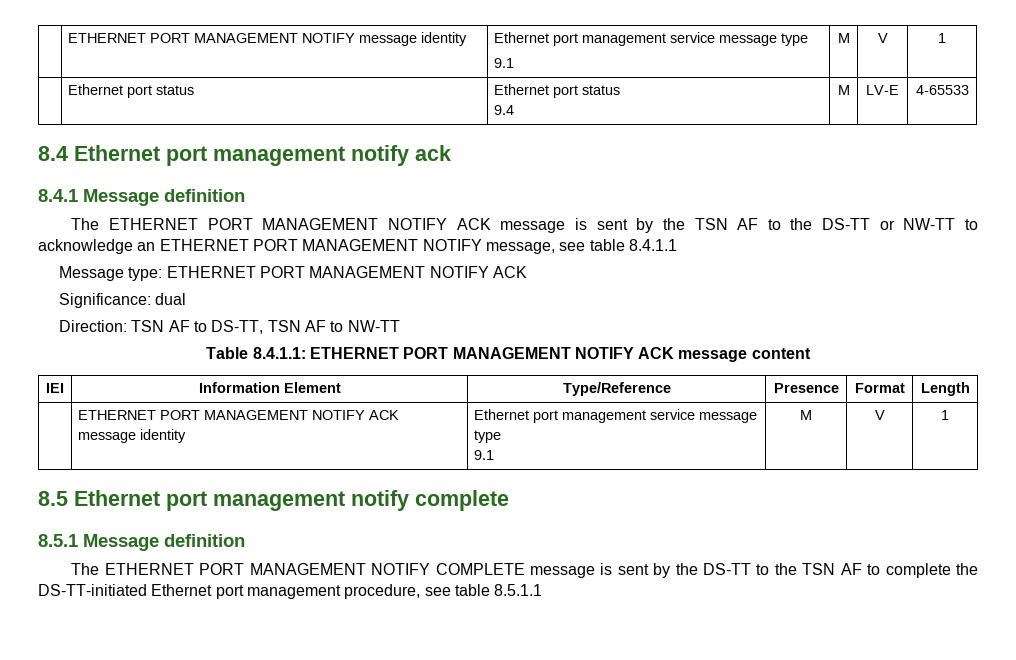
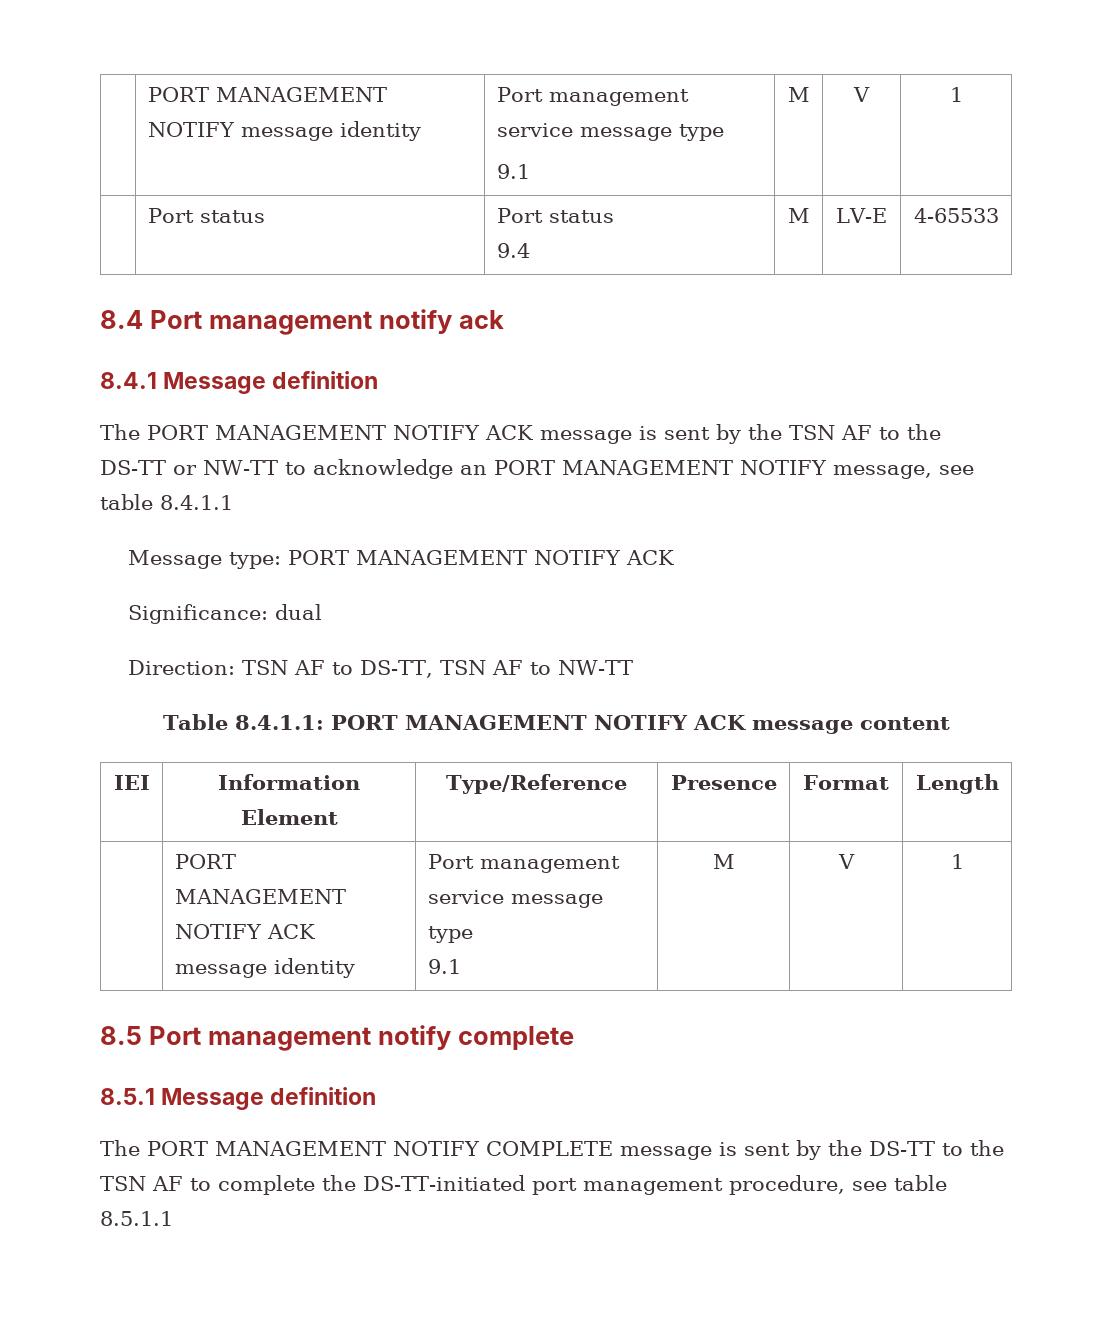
- | ETHERNET PORT MANAGEMENT NOTIFY message identity | Ethernet port management service message type
+ | PORT MANAGEMENT NOTIFY message identity | Port management service message type
- | Ethernet port status | Ethernet port status
+ | Port status | Port status
- 8.4 Ethernet port management notify ack
+ 8.4 Port management notify ack
- The ETHERNET PORT MANAGEMENT NOTIFY ACK message is sent by the TSN AF to the DS-TT or NW-TT to acknowledge an ETHERNET PORT MANAGEMENT NOTIFY message, see table 8.4.1.1
+ The PORT MANAGEMENT NOTIFY ACK message is sent by the TSN AF to the DS-TT or NW-TT to acknowledge an PORT MANAGEMENT NOTIFY message, see table 8.4.1.1
- Message type: ETHERNET PORT MANAGEMENT NOTIFY ACK
+ Message type: PORT MANAGEMENT NOTIFY ACK
- Table 8.4.1.1: ETHERNET PORT MANAGEMENT NOTIFY ACK message content
+ Table 8.4.1.1: PORT MANAGEMENT NOTIFY ACK message content
- | ETHERNET PORT MANAGEMENT NOTIFY ACK message identity | Ethernet port management service message type
+ | PORT MANAGEMENT NOTIFY ACK message identity | Port management service message type
- 8.5 Ethernet port management notify complete
+ 8.5 Port management notify complete
- The ETHERNET PORT MANAGEMENT NOTIFY COMPLETE message is sent by the DS-TT to the TSN AF to complete the DS-TT-initiated Ethernet port management procedure, see table 8.5.1.1
+ The PORT MANAGEMENT NOTIFY COMPLETE message is sent by the DS-TT to the TSN AF to complete the DS-TT-initiated port management procedure, see table 8.5.1.1

